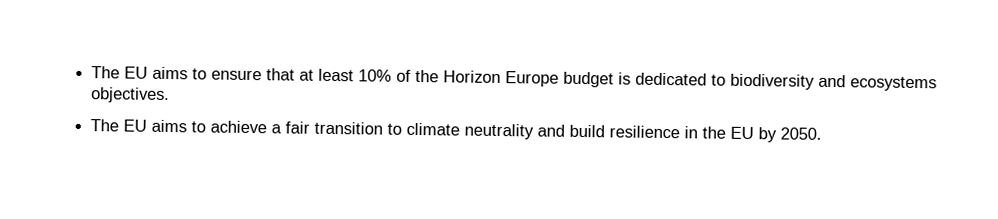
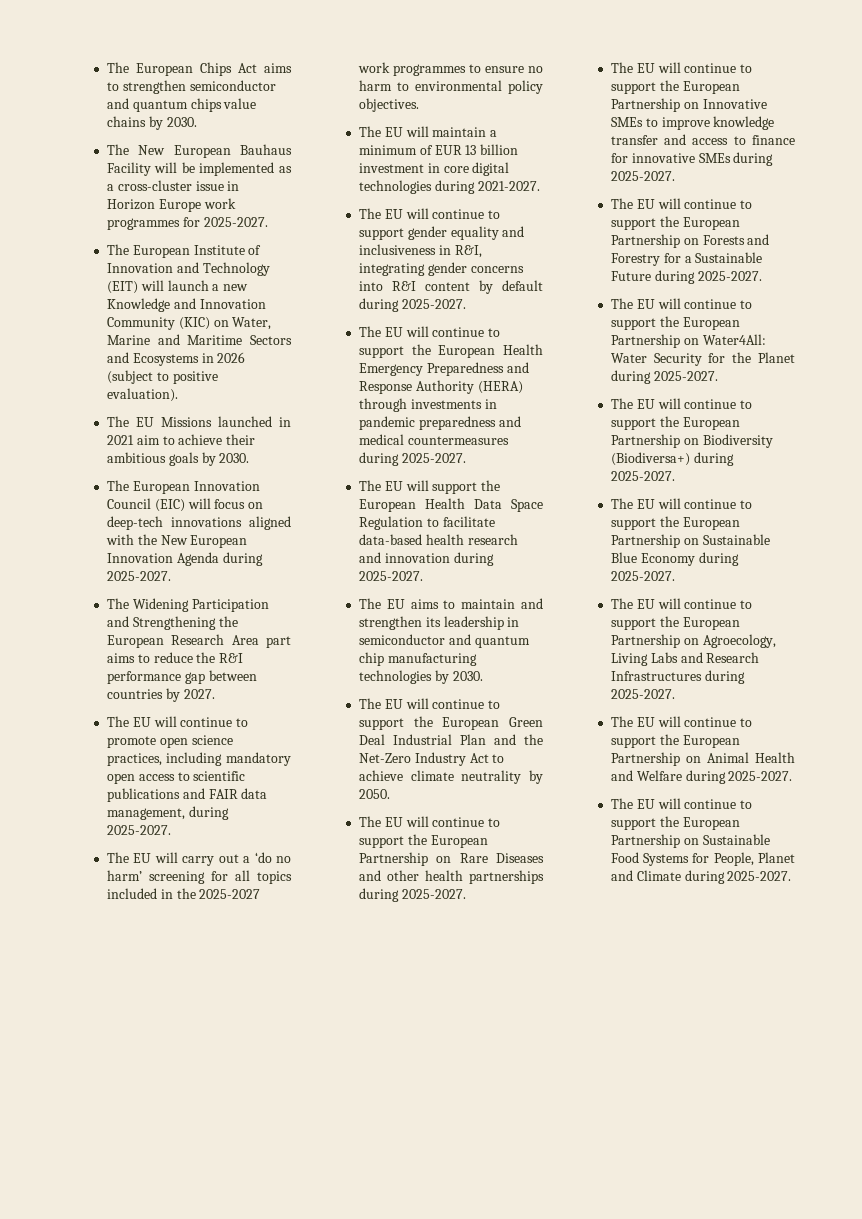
- The EU aims to ensure that at least 10% of the Horizon Europe budget is dedicated to biodiversity and ecosystems objectives.
- The EU aims to achieve a fair transition to climate neutrality and build resilience in the EU by 2050.
+ The European Chips Act aims to strengthen semiconductor and quantum chips value chains by 2030.
+ The New European Bauhaus Facility will be implemented as a cross-cluster issue in Horizon Europe work programmes for 2025-2027.
+ The European Institute of Innovation and Technology (EIT) will launch a new Knowledge and Innovation Community (KIC) on Water, Marine and Maritime Sectors and Ecosystems in 2026 (subject to positive evaluation).
+ The EU Missions launched in 2021 aim to achieve their ambitious goals by 2030.
+ The European Innovation Council (EIC) will focus on deep-tech innovations aligned with the New European Innovation Agenda during 2025-2027.
+ The Widening Participation and Strengthening the European Research Area part aims to reduce the R&I performance gap between countries by 2027.
+ The EU will continue to promote open science practices, including mandatory open access to scientific publications and FAIR data management, during 2025-2027.
+ The EU will carry out a ‘do no harm’ screening for all topics included in the 2025-2027 work programmes to ensure no harm to environmental policy objectives.
+ The EU will maintain a minimum of EUR 13 billion investment in core digital technologies during 2021-2027.
+ The EU will continue to support gender equality and inclusiveness in R&I, integrating gender concerns into R&I content by default during 2025-2027.
+ The EU will continue to support the European Health Emergency Preparedness and Response Authority (HERA) through investments in pandemic preparedness and medical countermeasures during 2025-2027.
+ The EU will support the European Health Data Space Regulation to facilitate data-based health research and innovation during 2025-2027.
+ The EU aims to maintain and strengthen its leadership in semiconductor and quantum chip manufacturing technologies by 2030.
+ The EU will continue to support the European Green Deal Industrial Plan and the Net-Zero Industry Act to achieve climate neutrality by 2050.
+ The EU will continue to support the European Partnership on Rare Diseases and other health partnerships during 2025-2027.
+ The EU will continue to support the European Partnership on Innovative SMEs to improve knowledge transfer and access to finance for innovative SMEs during 2025-2027.
+ The EU will continue to support the European Partnership on Forests and Forestry for a Sustainable Future during 2025-2027.
+ The EU will continue to support the European Partnership on Water4All: Water Security for the Planet during 2025-2027.
+ The EU will continue to support the European Partnership on Biodiversity (Biodiversa+) during 2025-2027.
+ The EU will continue to support the European Partnership on Sustainable Blue Economy during 2025-2027.
+ The EU will continue to support the European Partnership on Agroecology, Living Labs and Research Infrastructures during 2025-2027.
+ The EU will continue to support the European Partnership on Animal Health and Welfare during 2025-2027.
+ The EU will continue to support the European Partnership on Sustainable Food Systems for People, Planet and Climate during 2025-2027.

